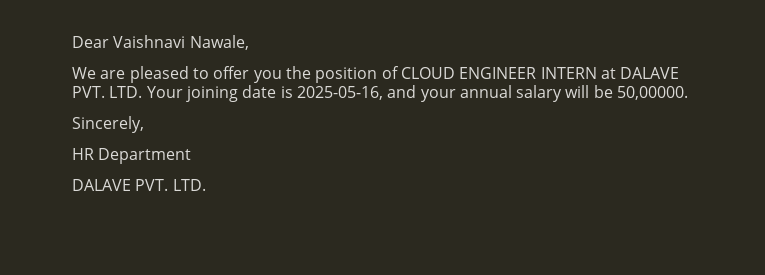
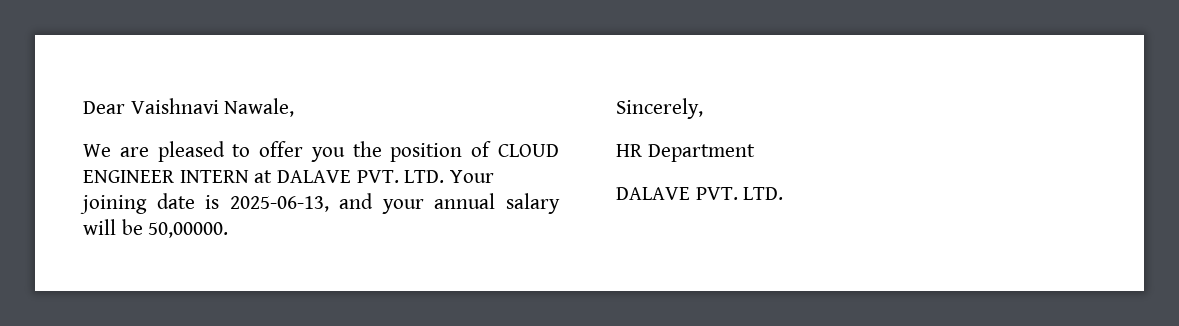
- We are pleased to offer you the position of CLOUD ENGINEER INTERN at DALAVE PVT. LTD. Your joining date is 2025-05-16, and your annual salary will be 50,00000.
+ We are pleased to offer you the position of CLOUD ENGINEER INTERN at DALAVE PVT. LTD. Your joining date is 2025-06-13, and your annual salary will be 50,00000.

